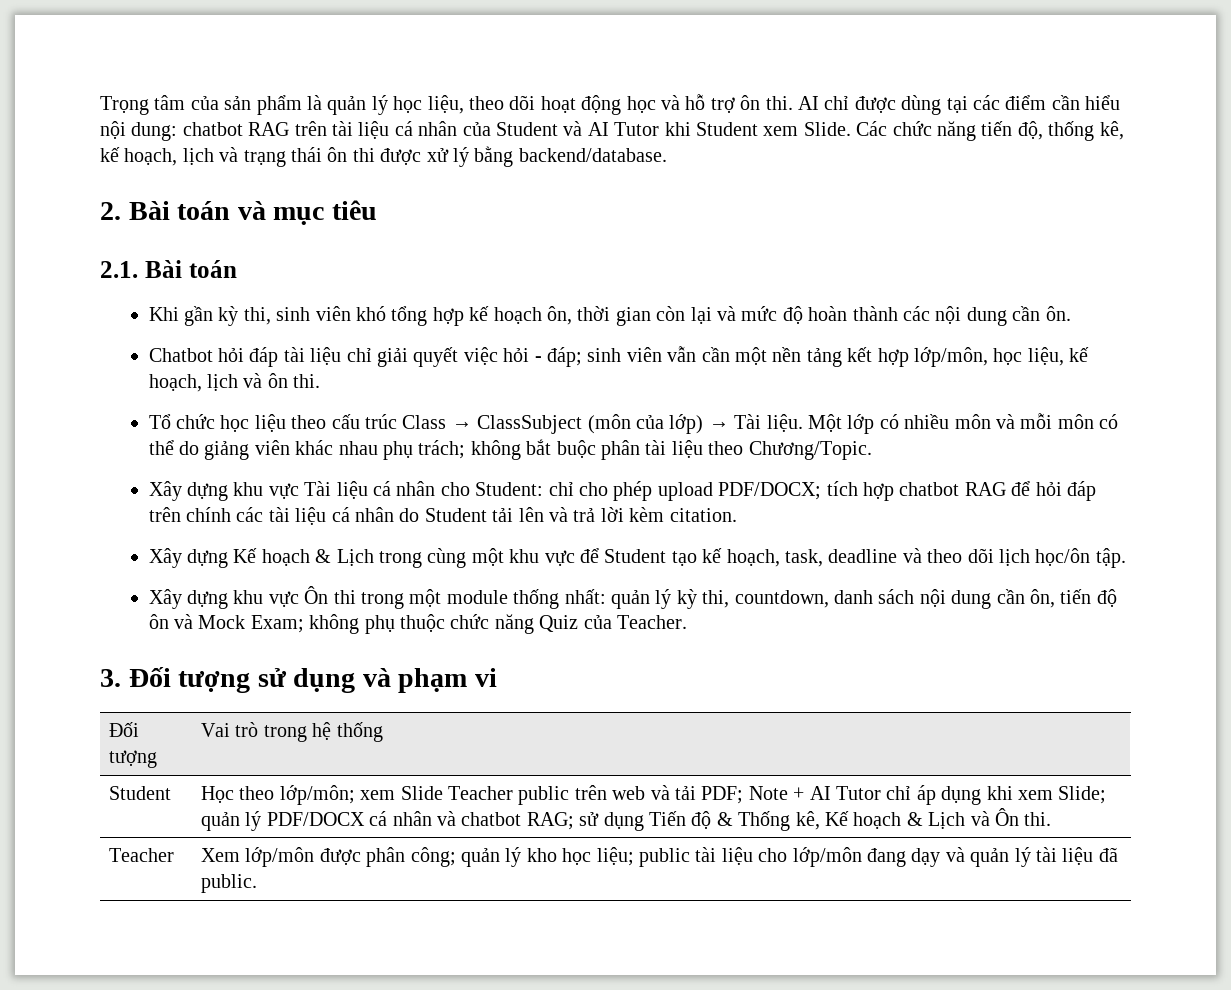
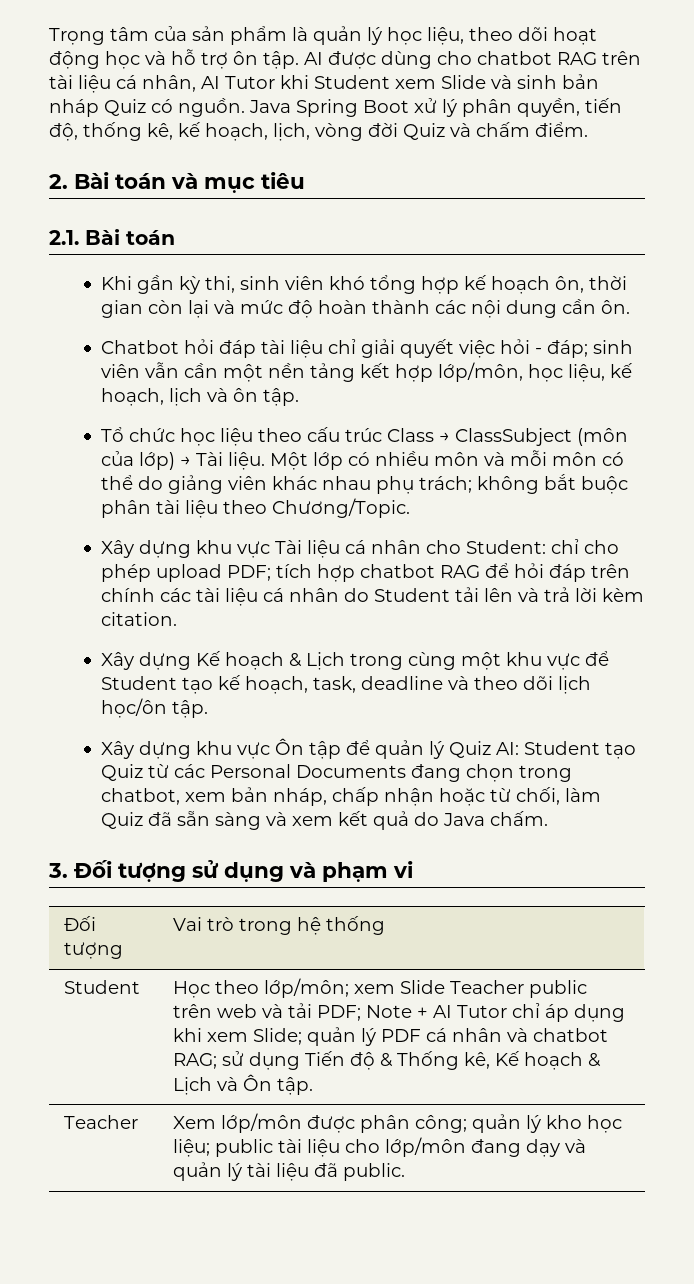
- Trọng tâm của sản phẩm là quản lý học liệu, theo dõi hoạt động học và hỗ trợ ôn thi. AI chỉ được dùng tại các điểm cần hiểu nội dung: chatbot RAG trên tài liệu cá nhân của Student và AI Tutor khi Student xem Slide. Các chức năng tiến độ, thống kê, kế hoạch, lịch và trạng thái ôn thi được xử lý bằng backend/database.
+ Trọng tâm của sản phẩm là quản lý học liệu, theo dõi hoạt động học và hỗ trợ ôn tập. AI được dùng cho chatbot RAG trên tài liệu cá nhân, AI Tutor khi Student xem Slide và sinh bản nháp Quiz có nguồn. Java Spring Boot xử lý phân quyền, tiến độ, thống kê, kế hoạch, lịch, vòng đời Quiz và chấm điểm.
- Chatbot hỏi đáp tài liệu chỉ giải quyết việc hỏi - đáp; sinh viên vẫn cần một nền tảng kết hợp lớp/môn, học liệu, kế hoạch, lịch và ôn thi.
+ Chatbot hỏi đáp tài liệu chỉ giải quyết việc hỏi - đáp; sinh viên vẫn cần một nền tảng kết hợp lớp/môn, học liệu, kế hoạch, lịch và ôn tập.
- Xây dựng khu vực Tài liệu cá nhân cho Student: chỉ cho phép upload PDF/DOCX; tích hợp chatbot RAG để hỏi đáp trên chính các tài liệu cá nhân do Student tải lên và trả lời kèm citation.
+ Xây dựng khu vực Tài liệu cá nhân cho Student: chỉ cho phép upload PDF; tích hợp chatbot RAG để hỏi đáp trên chính các tài liệu cá nhân do Student tải lên và trả lời kèm citation.
- Xây dựng khu vực Ôn thi trong một module thống nhất: quản lý kỳ thi, countdown, danh sách nội dung cần ôn, tiến độ ôn và Mock Exam; không phụ thuộc chức năng Quiz của Teacher.
+ Xây dựng khu vực Ôn tập để quản lý Quiz AI: Student tạo Quiz từ các Personal Documents đang chọn trong chatbot, xem bản nháp, chấp nhận hoặc từ chối, làm Quiz đã sẵn sàng và xem kết quả do Java chấm.
- Học theo lớp/môn; xem Slide Teacher public trên web và tải PDF; Note + AI Tutor chỉ áp dụng khi xem Slide; quản lý PDF/DOCX cá nhân và chatbot RAG; sử dụng Tiến độ & Thống kê, Kế hoạch & Lịch và Ôn thi.
+ Học theo lớp/môn; xem Slide Teacher public trên web và tải PDF; Note + AI Tutor chỉ áp dụng khi xem Slide; quản lý PDF cá nhân và chatbot RAG; sử dụng Tiến độ & Thống kê, Kế hoạch & Lịch và Ôn tập.

